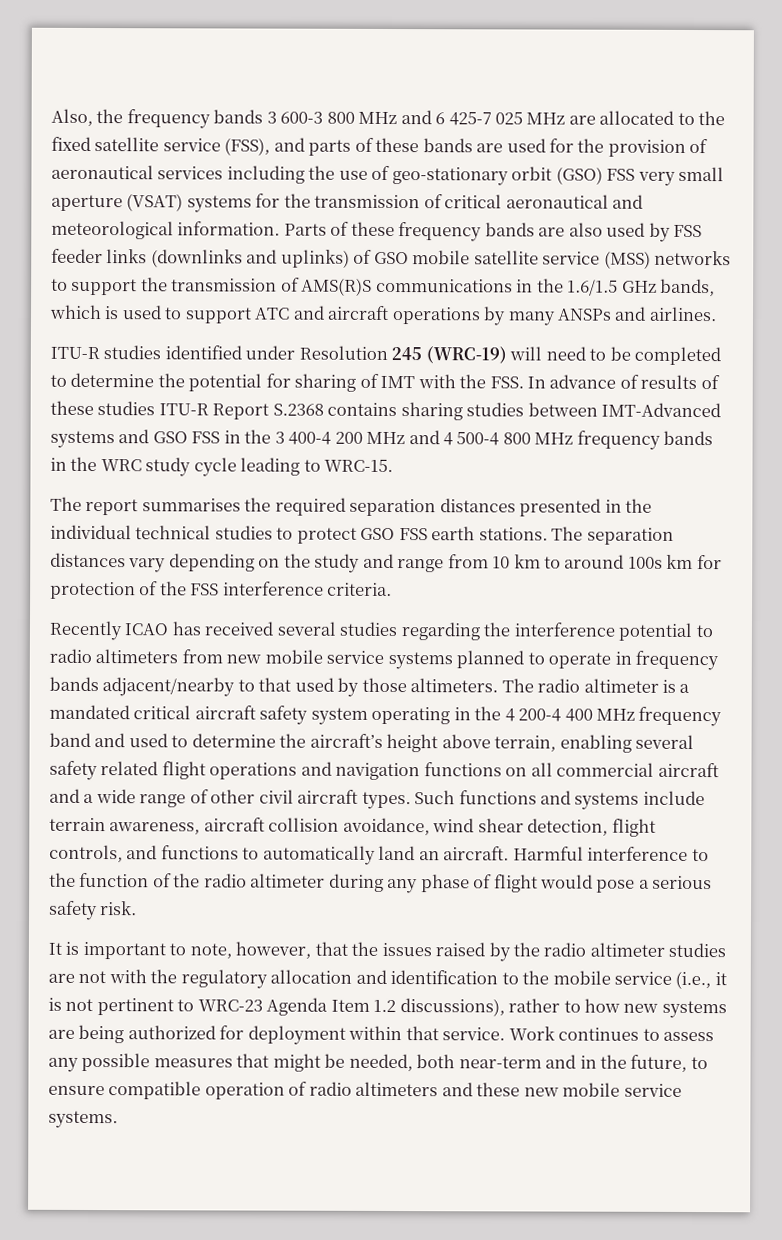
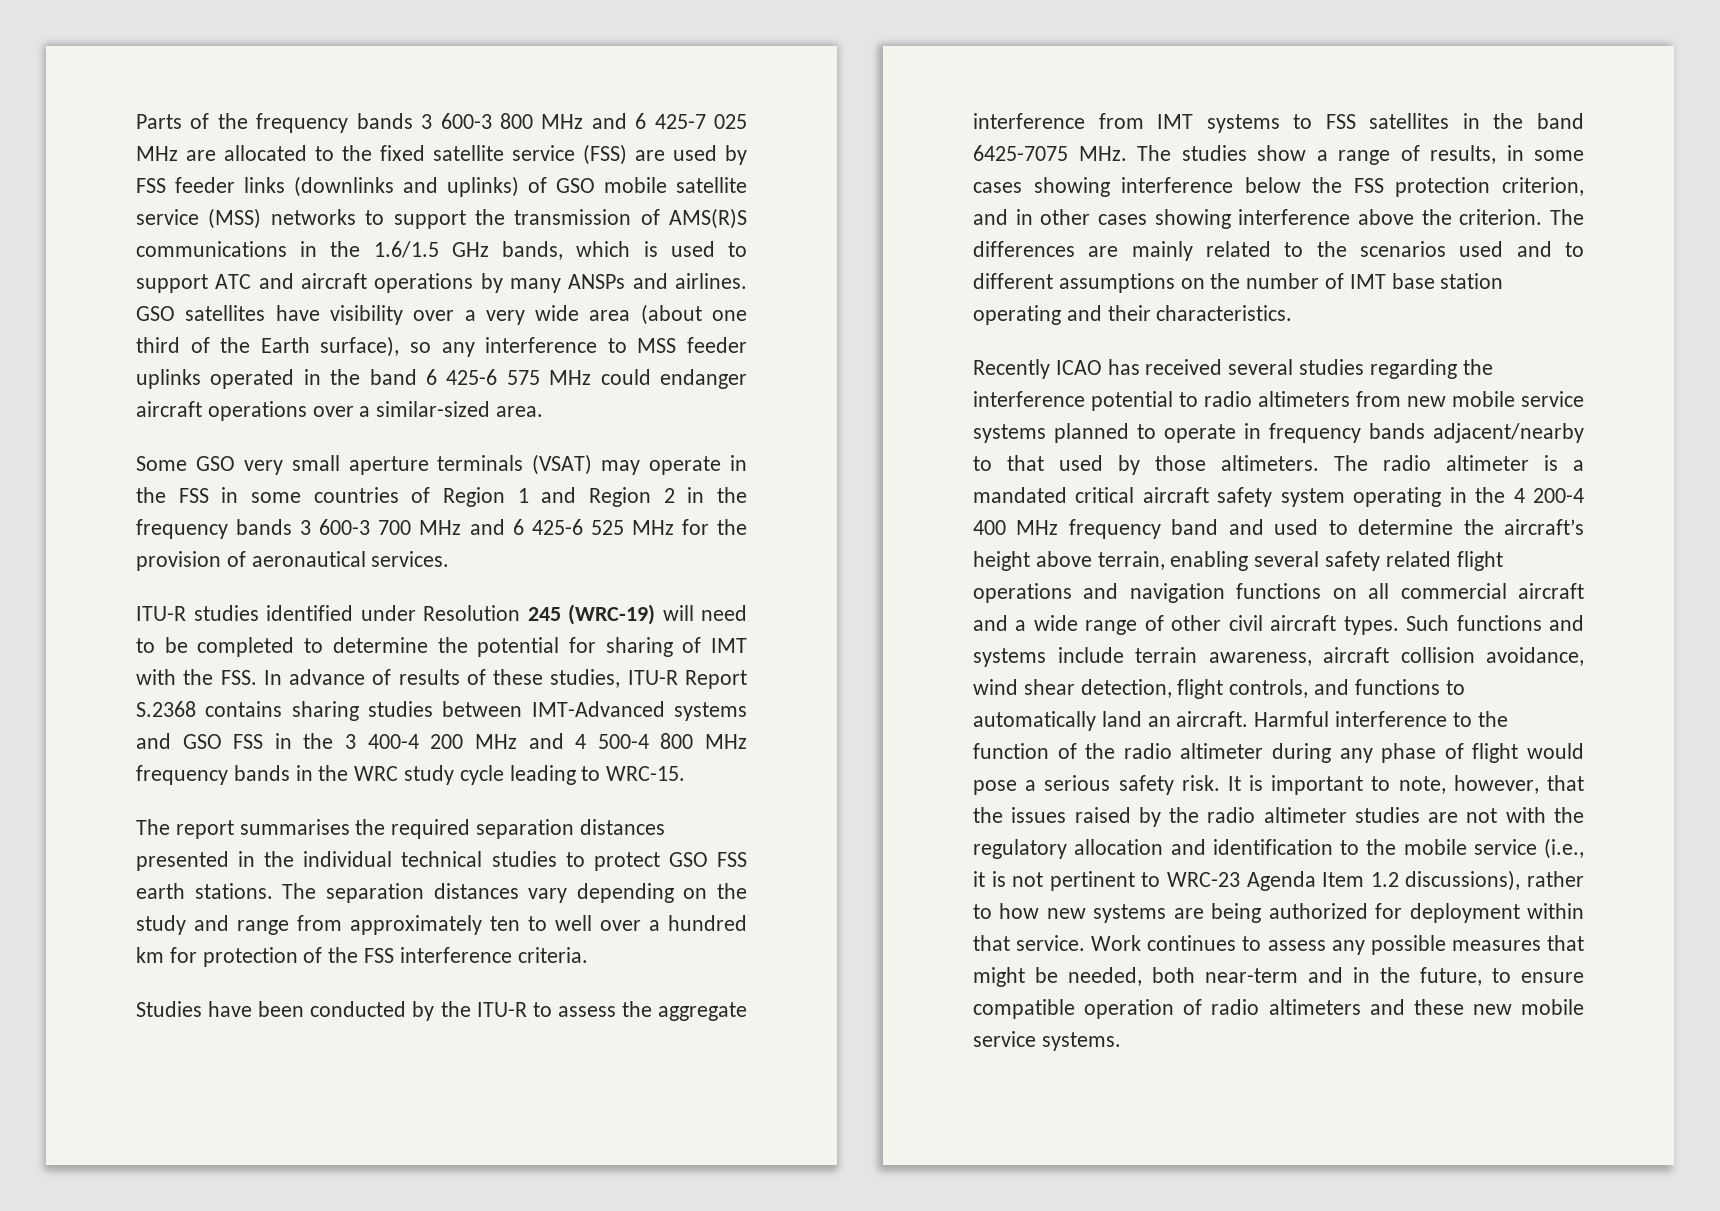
- Also, the frequency bands 3 600-3 800 MHz and 6 425-7 025 MHz are allocated to the fixed satellite service (FSS), and parts of these bands are used for the provision of aeronautical services including the use of geo-stationary orbit (GSO) FSS very small aperture (VSAT) systems for the transmission of critical aeronautical and meteorological information. Parts of these frequency bands are also used by FSS feeder links (downlinks and uplinks) of GSO mobile satellite service (MSS) networks to support the transmission of AMS(R)S communications in the 1.6/1.5 GHz bands, which is used to support ATC and aircraft operations by many ANSPs and airlines.
+ Parts of the frequency bands 3 600-3 800 MHz and 6 425-7 025 MHz are allocated to the fixed satellite service (FSS) are used by FSS feeder links (downlinks and uplinks) of GSO mobile satellite service (MSS) networks to support the transmission of AMS(R)S communications in the 1.6/1.5 GHz bands, which is used to support ATC and aircraft operations by many ANSPs and airlines. GSO satellites have visibility over a very wide area (about one third of the Earth surface), so any interference to MSS feeder uplinks operated in the band 6 425-6 575 MHz could endanger aircraft operations over a similar-sized area.
+ Some GSO very small aperture terminals (VSAT) may operate in the FSS in some countries of Region 1 and Region 2 in the frequency bands 3 600-3 700 MHz and 6 425-6 525 MHz for the provision of aeronautical services.
- ITU-R studies identified under Resolution 245 (WRC-19) will need to be completed to determine the potential for sharing of IMT with the FSS. In advance of results of these studies ITU-R Report S.2368 contains sharing studies between IMT-Advanced systems and GSO FSS in the 3 400-4 200 MHz and 4 500-4 800 MHz frequency bands in the WRC study cycle leading to WRC-15.
+ ITU-R studies identified under Resolution 245 (WRC-19) will need to be completed to determine the potential for sharing of IMT with the FSS. In advance of results of these studies, ITU-R Report S.2368 contains sharing studies between IMT-Advanced systems and GSO FSS in the 3 400-4 200 MHz and 4 500-4 800 MHz frequency bands in the WRC study cycle leading to WRC-15.
- The separation distances vary depending on the study and range from 10 km to around 100s km for protection of the FSS interference criteria.
+ The separation distances vary depending on the study and range from approximately ten to well over a hundred km for protection of the FSS interference criteria.
+ Studies have been conducted by the ITU-R to assess the aggregate interference from IMT systems to FSS satellites in the band 6425-7075 MHz. The studies show a range of results, in some cases showing interference below the FSS protection criterion, and in other cases showing interference above the criterion. The differences are mainly related to the scenarios used and to different assumptions on the number of IMT base station operating and their characteristics.
- Harmful interference to the function of the radio altimeter during any phase of flight would pose a serious safety risk.
- It is important to note, however, that the issues raised by the radio altimeter studies are not with the regulatory allocation and identification to the mobile service (i.e., it is not pertinent to WRC-23 Agenda Item 1.2 discussions), rather to how new systems are being authorized for deployment within that service.
+ Harmful interference to the function of the radio altimeter during any phase of flight would pose a serious safety risk. It is important to note, however, that the issues raised by the radio altimeter studies are not with the regulatory allocation and identification to the mobile service (i.e., it is not pertinent to WRC-23 Agenda Item 1.2 discussions), rather to how new systems are being authorized for deployment within that service.

